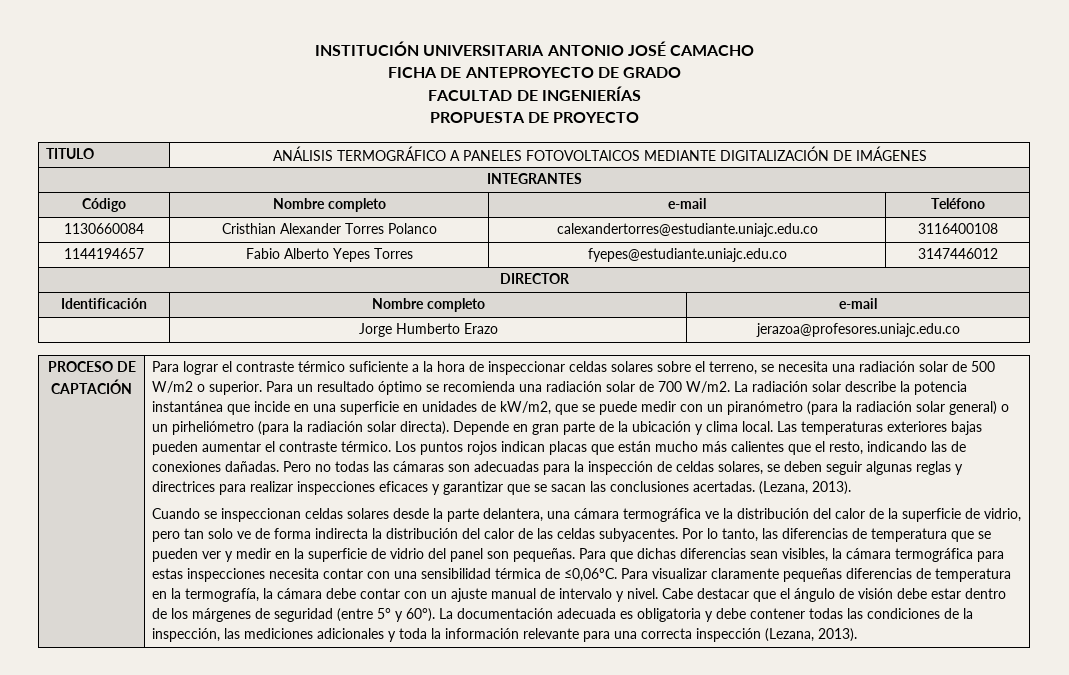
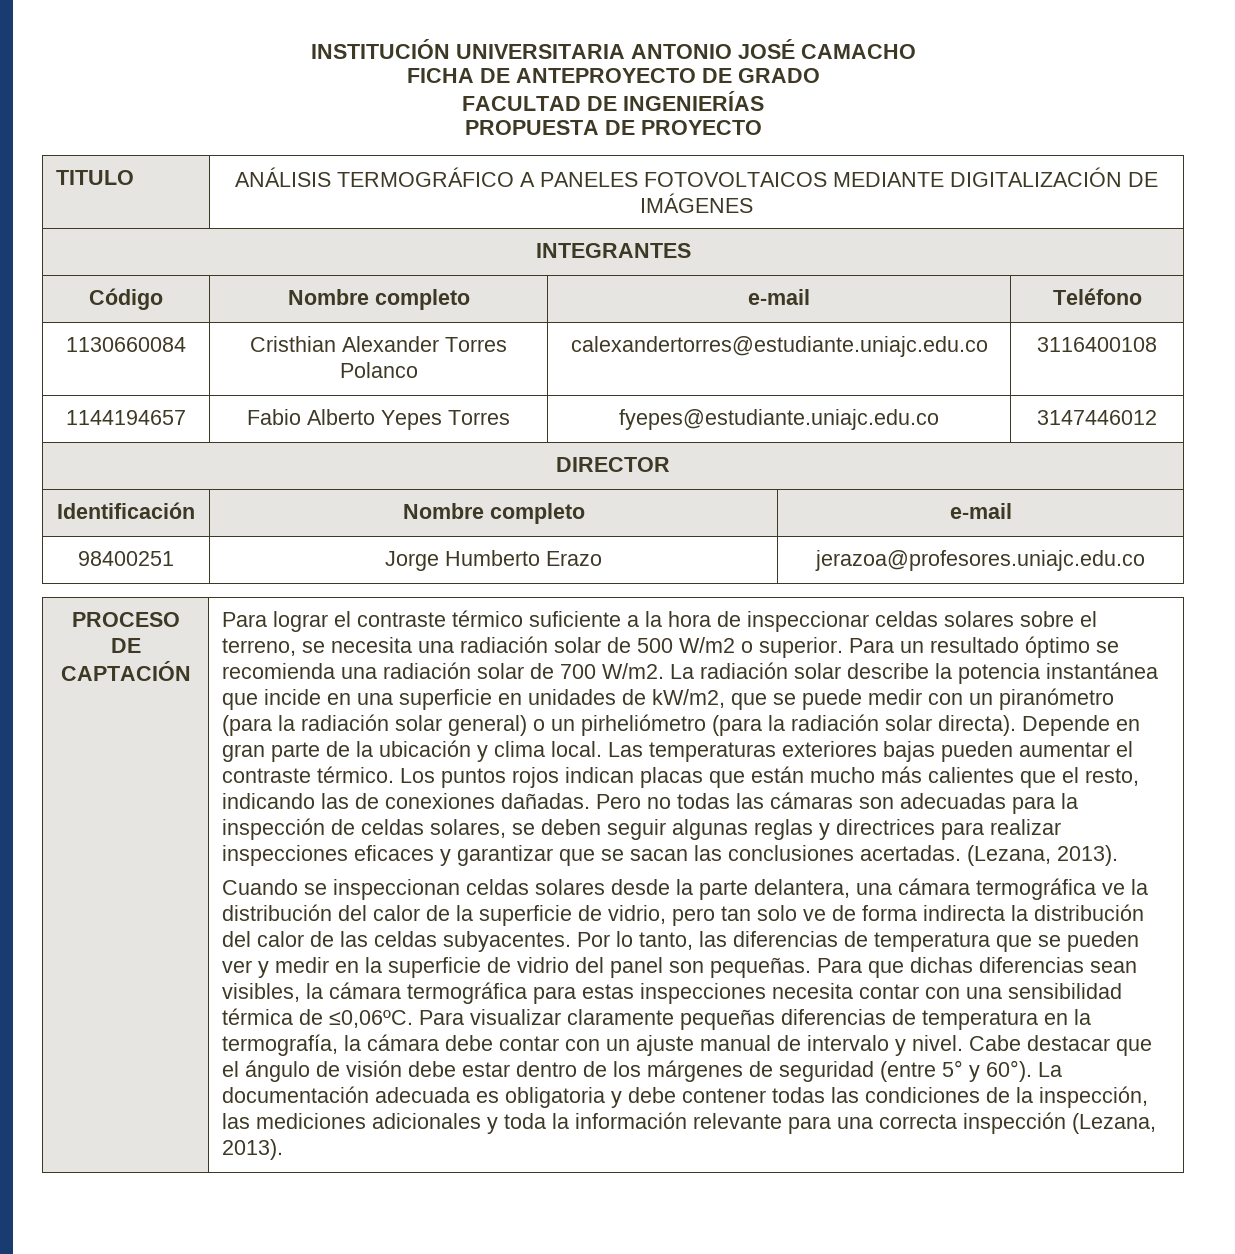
- | Jorge Humberto Erazo | jerazoa@profesores.uniajc.edu.co
+ 98400251 | Jorge Humberto Erazo | jerazoa@profesores.uniajc.edu.co

